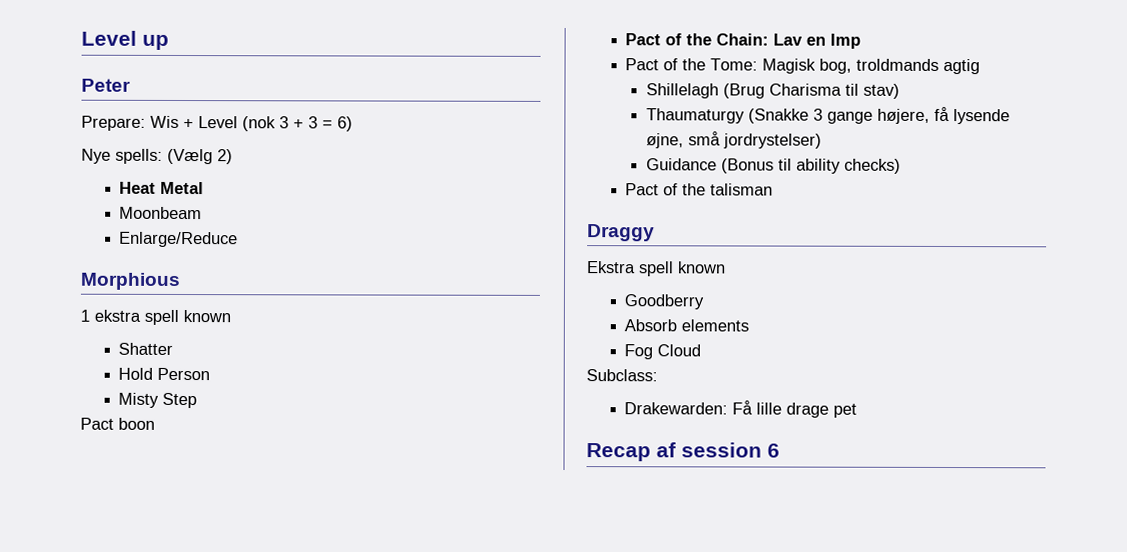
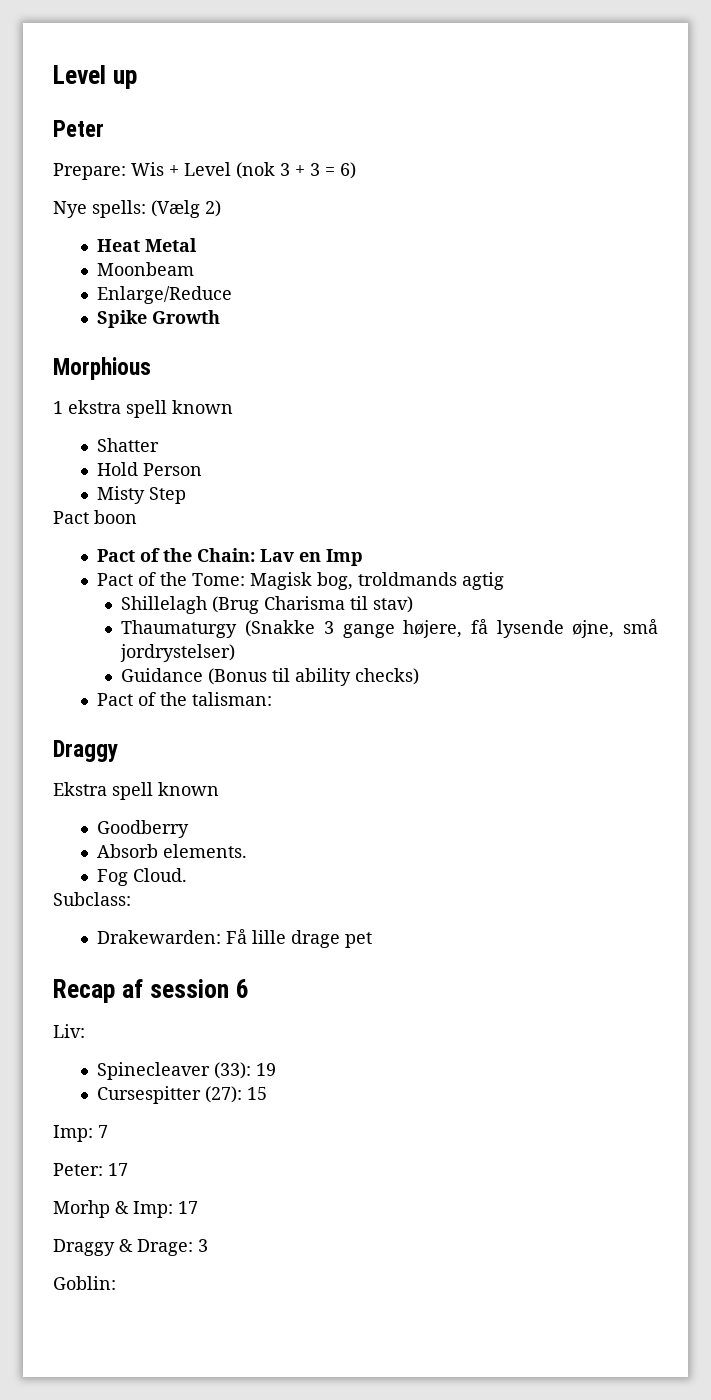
+ Spike Growth
- Pact of the talisman
+ Pact of the talisman:
- Absorb elements
+ Absorb elements.
- Fog Cloud
+ Fog Cloud.
+ Liv:
+ Spinecleaver (33): 19
+ Cursespitter (27): 15
+ Imp: 7
+ Peter: 17
+ Morhp & Imp: 17
+ Draggy & Drage: 3
+ Goblin:

